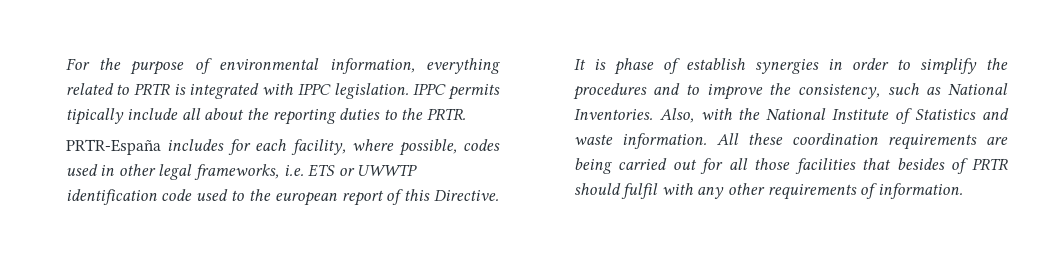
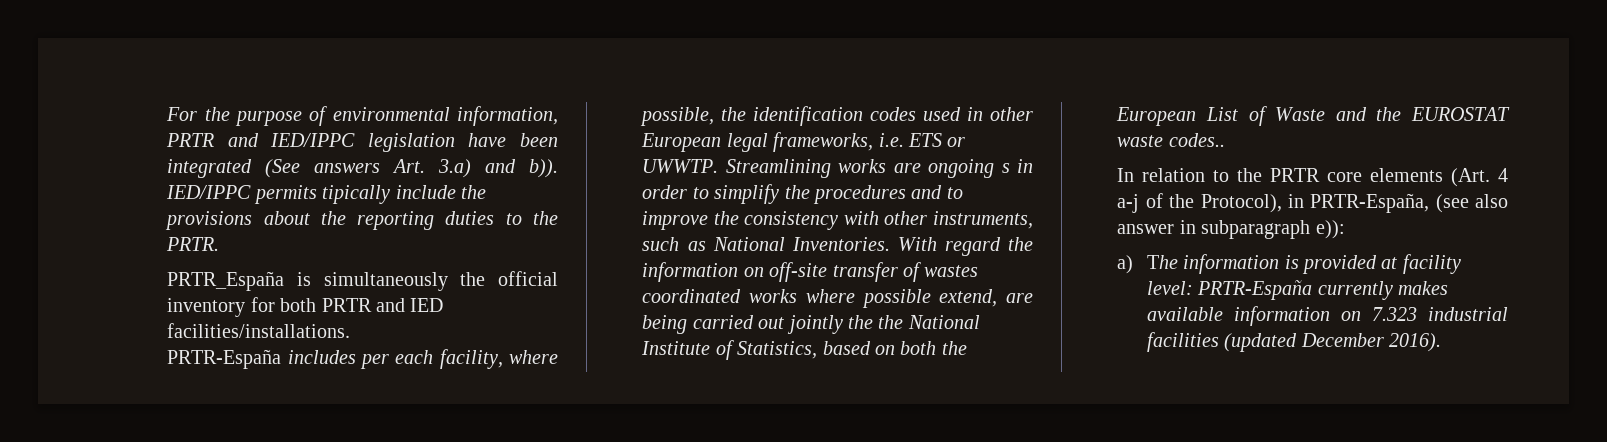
- For the purpose of environmental information, everything related to PRTR is integrated with IPPC legislation. IPPC permits tipically include all about the reporting duties to the PRTR.
+ For the purpose of environmental information, PRTR and IED/IPPC legislation have been integrated (See answers Art. 3.a) and b)). IED/IPPC permits tipically include the provisions about the reporting duties to the PRTR.
+ PRTR_España is simultaneously the official inventory for both PRTR and IED facilities/installations.
- PRTR-España includes for each facility, where possible, codes used in other legal frameworks, i.e. ETS or UWWTP identification code used to the european report of this Directive. It is phase of establish synergies in order to simplify the procedures and to improve the consistency, such as National Inventories. Also, with the National Institute of Statistics and waste information. All these coordination requirements are being carried out for all those facilities that besides of PRTR should fulfil with any other requirements of information.
+ PRTR-España includes per each facility, where possible, the identification codes used in other European legal frameworks, i.e. ETS or UWWTP. Streamlining works are ongoing s in order to simplify the procedures and to improve the consistency with other instruments, such as National Inventories. With regard the information on off-site transfer of wastes coordinated works where possible extend, are being carried out jointly the the National Institute of Statistics, based on both the European List of Waste and the EUROSTAT waste codes..
+ In relation to the PRTR core elements (Art. 4 a-j of the Protocol), in PRTR-España, (see also answer in subparagraph e)):
+ a) The information is provided at facility level: PRTR-España currently makes available information on 7.323 industrial facilities (updated December 2016).

